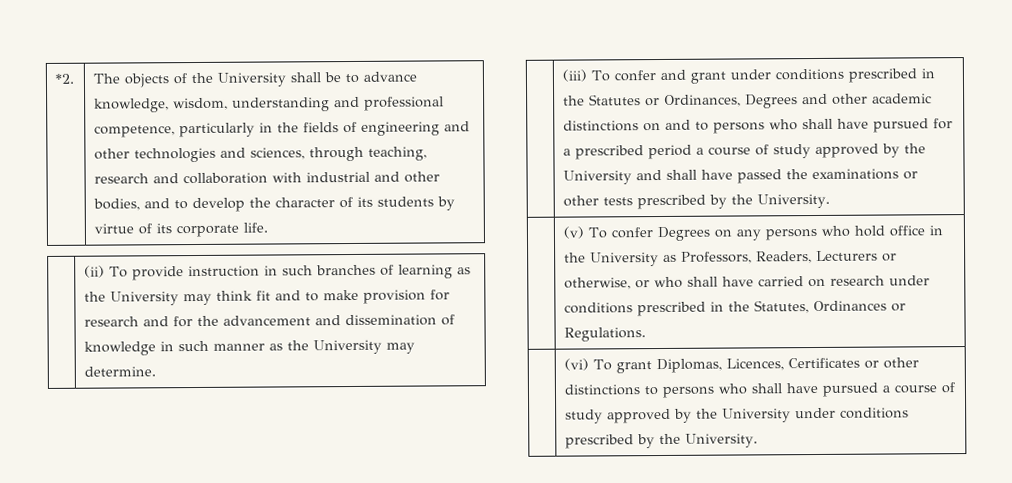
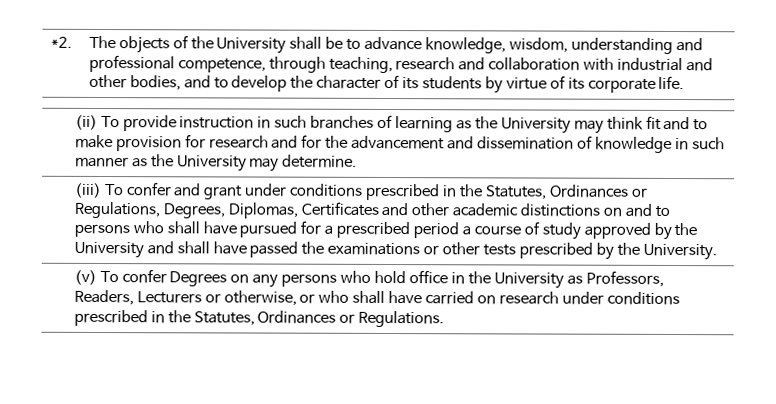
- The objects of the University shall be to advance knowledge, wisdom, understanding and professional competence, particularly in the fields of engineering and other technologies and sciences, through teaching, research and collaboration with industrial and other bodies, and to develop the character of its students by virtue of its corporate life.
+ The objects of the University shall be to advance knowledge, wisdom, understanding and professional competence, through teaching, research and collaboration with industrial and other bodies, and to develop the character of its students by virtue of its corporate life.
- (iii) To confer and grant under conditions prescribed in the Statutes or Ordinances, Degrees and other academic distinctions on and to persons who shall have pursued for a prescribed period a course of study approved by the University and shall have passed the examinations or other tests prescribed by the University.
+ (iii) To confer and grant under conditions prescribed in the Statutes, Ordinances or Regulations, Degrees, Diplomas, Certificates and other academic distinctions on and to persons who shall have pursued for a prescribed period a course of study approved by the University and shall have passed the examinations or other tests prescribed by the University.
- | (vi) To grant Diplomas, Licences, Certificates or other distinctions to persons who shall have pursued a course of study approved by the University under conditions prescribed by the University.

